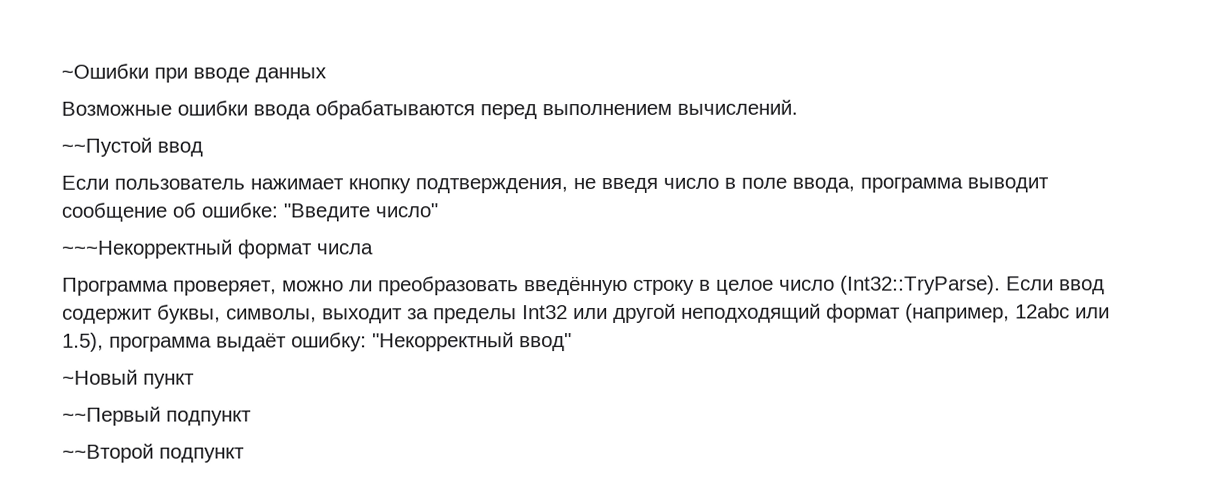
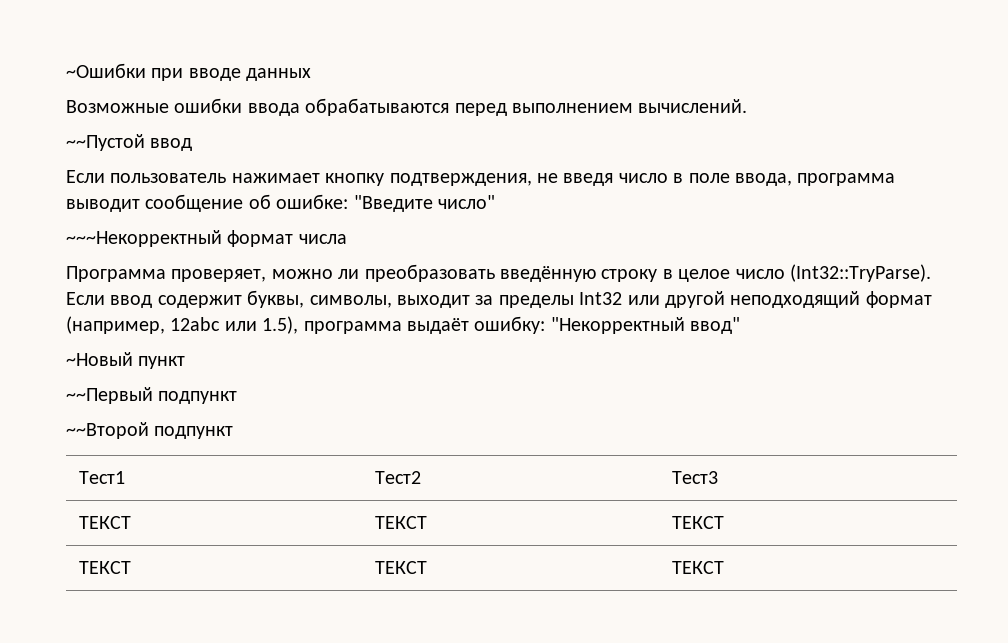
+ Тест1 | Тест2 | Тест3
+ ТЕКСТ | ТЕКСТ | ТЕКСТ
+ ТЕКСТ | ТЕКСТ | ТЕКСТ

